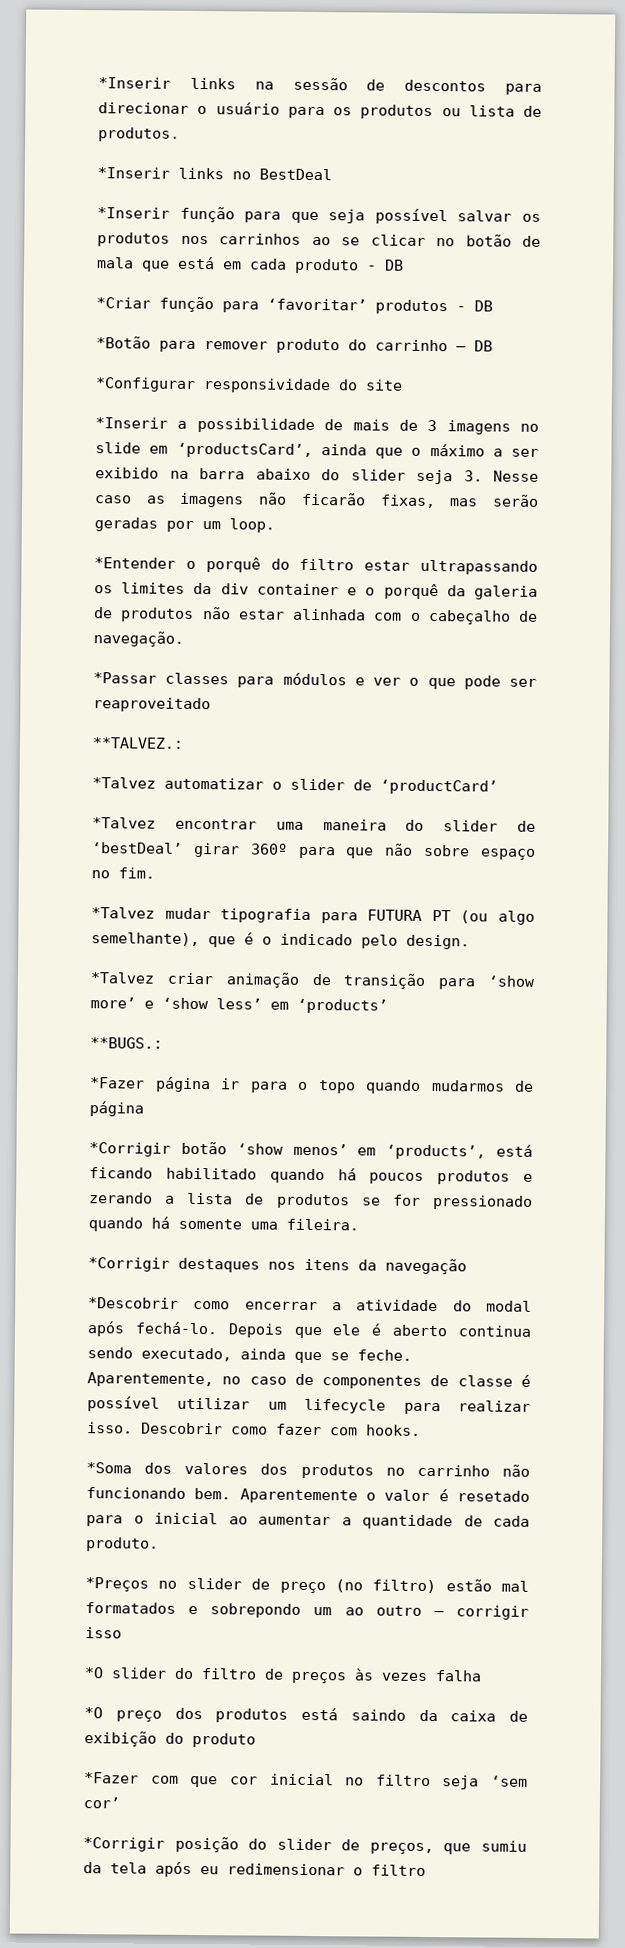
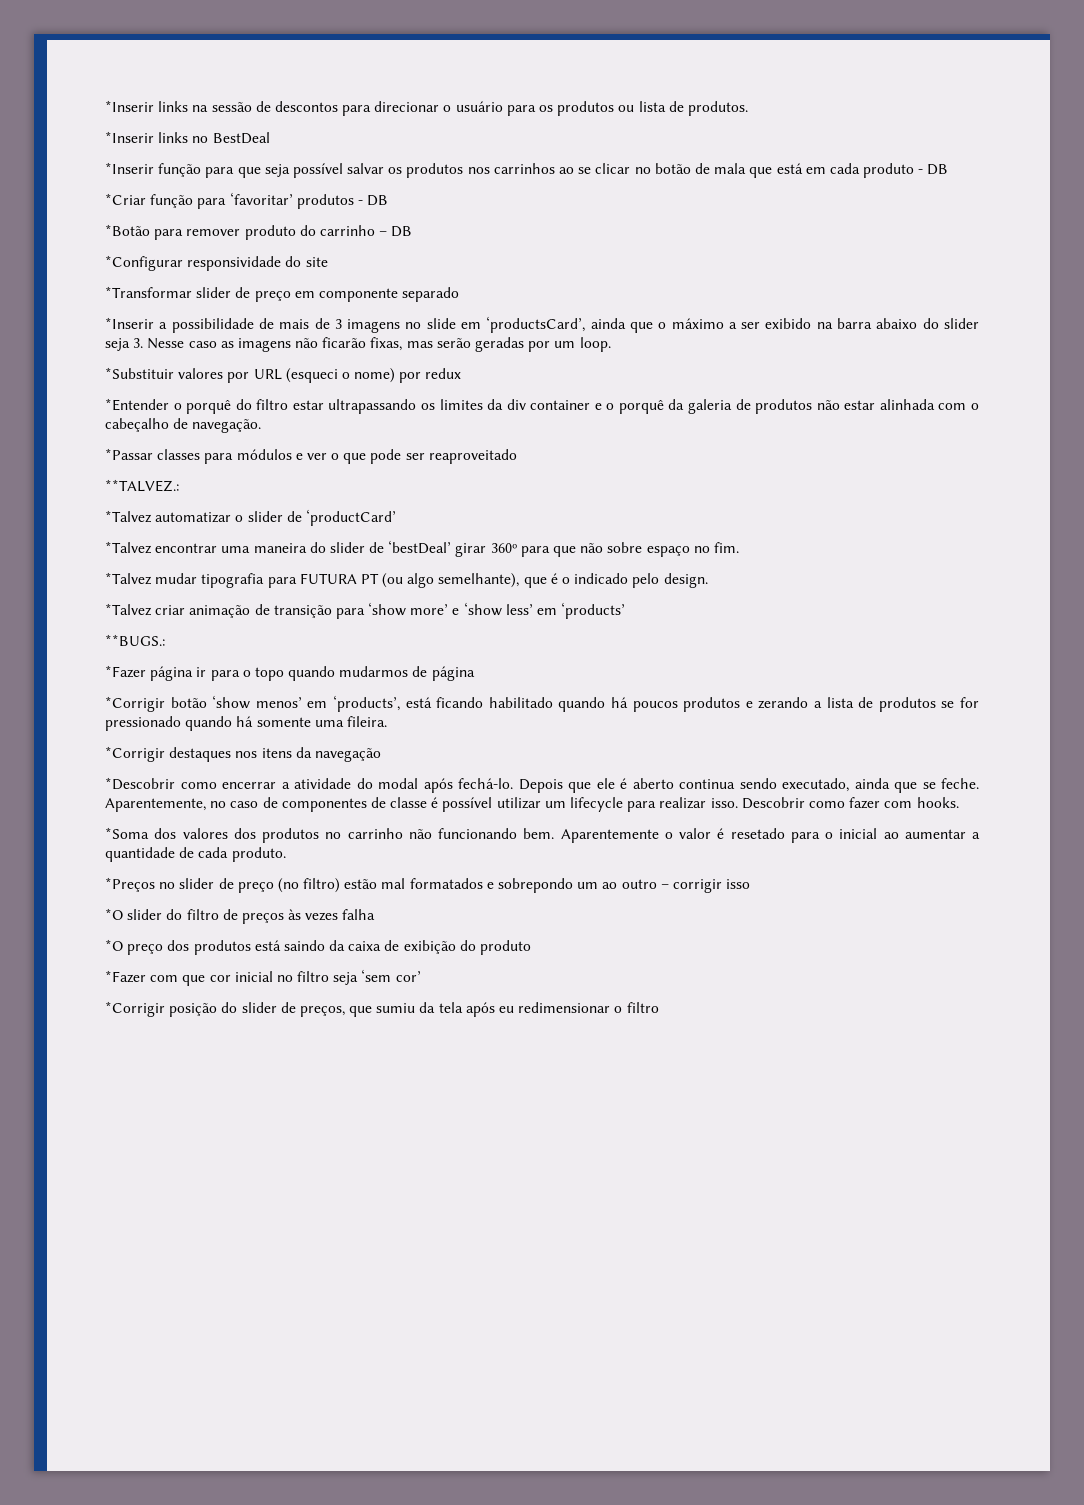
+ *Transformar slider de preço em componente separado
+ *Substituir valores por URL (esqueci o nome) por redux

